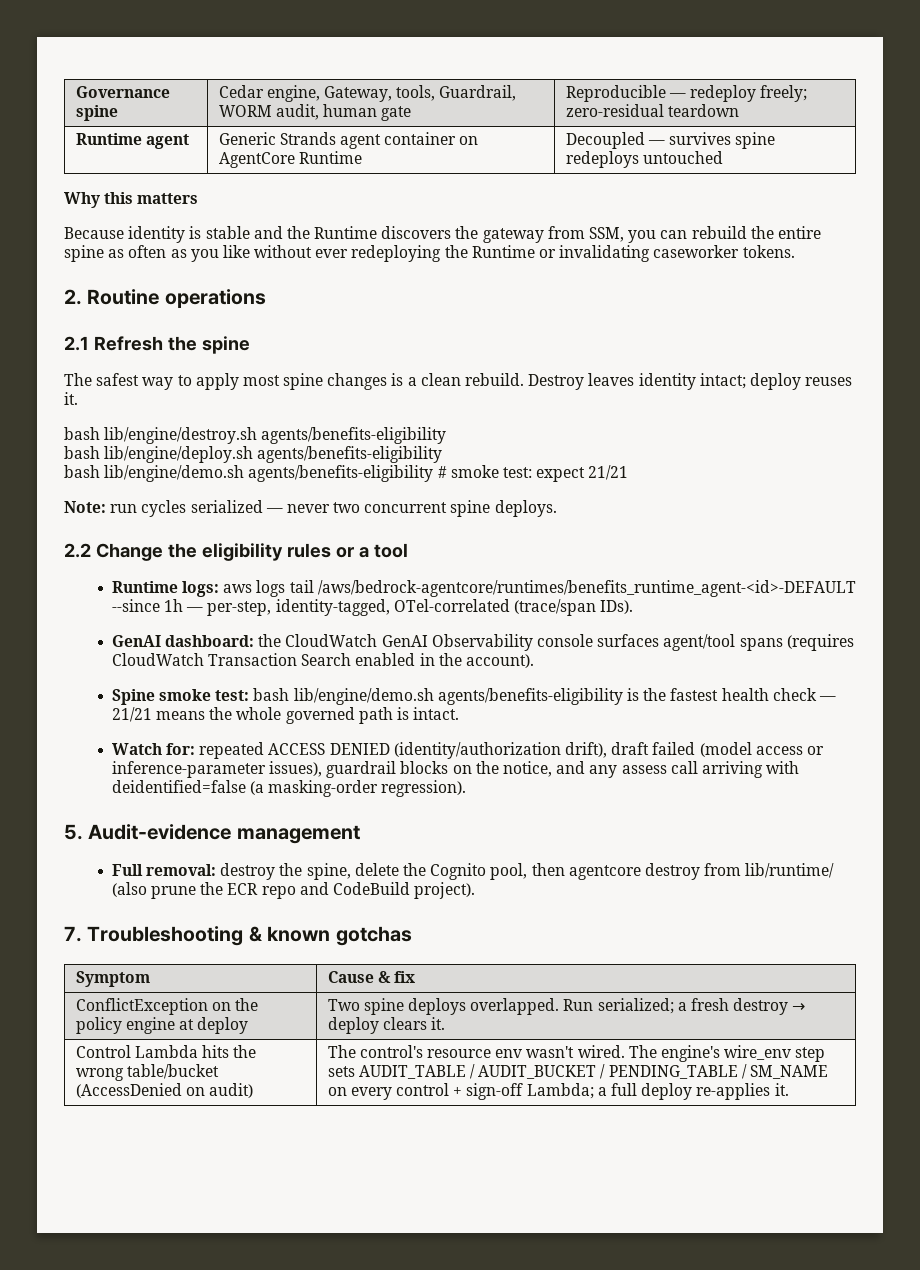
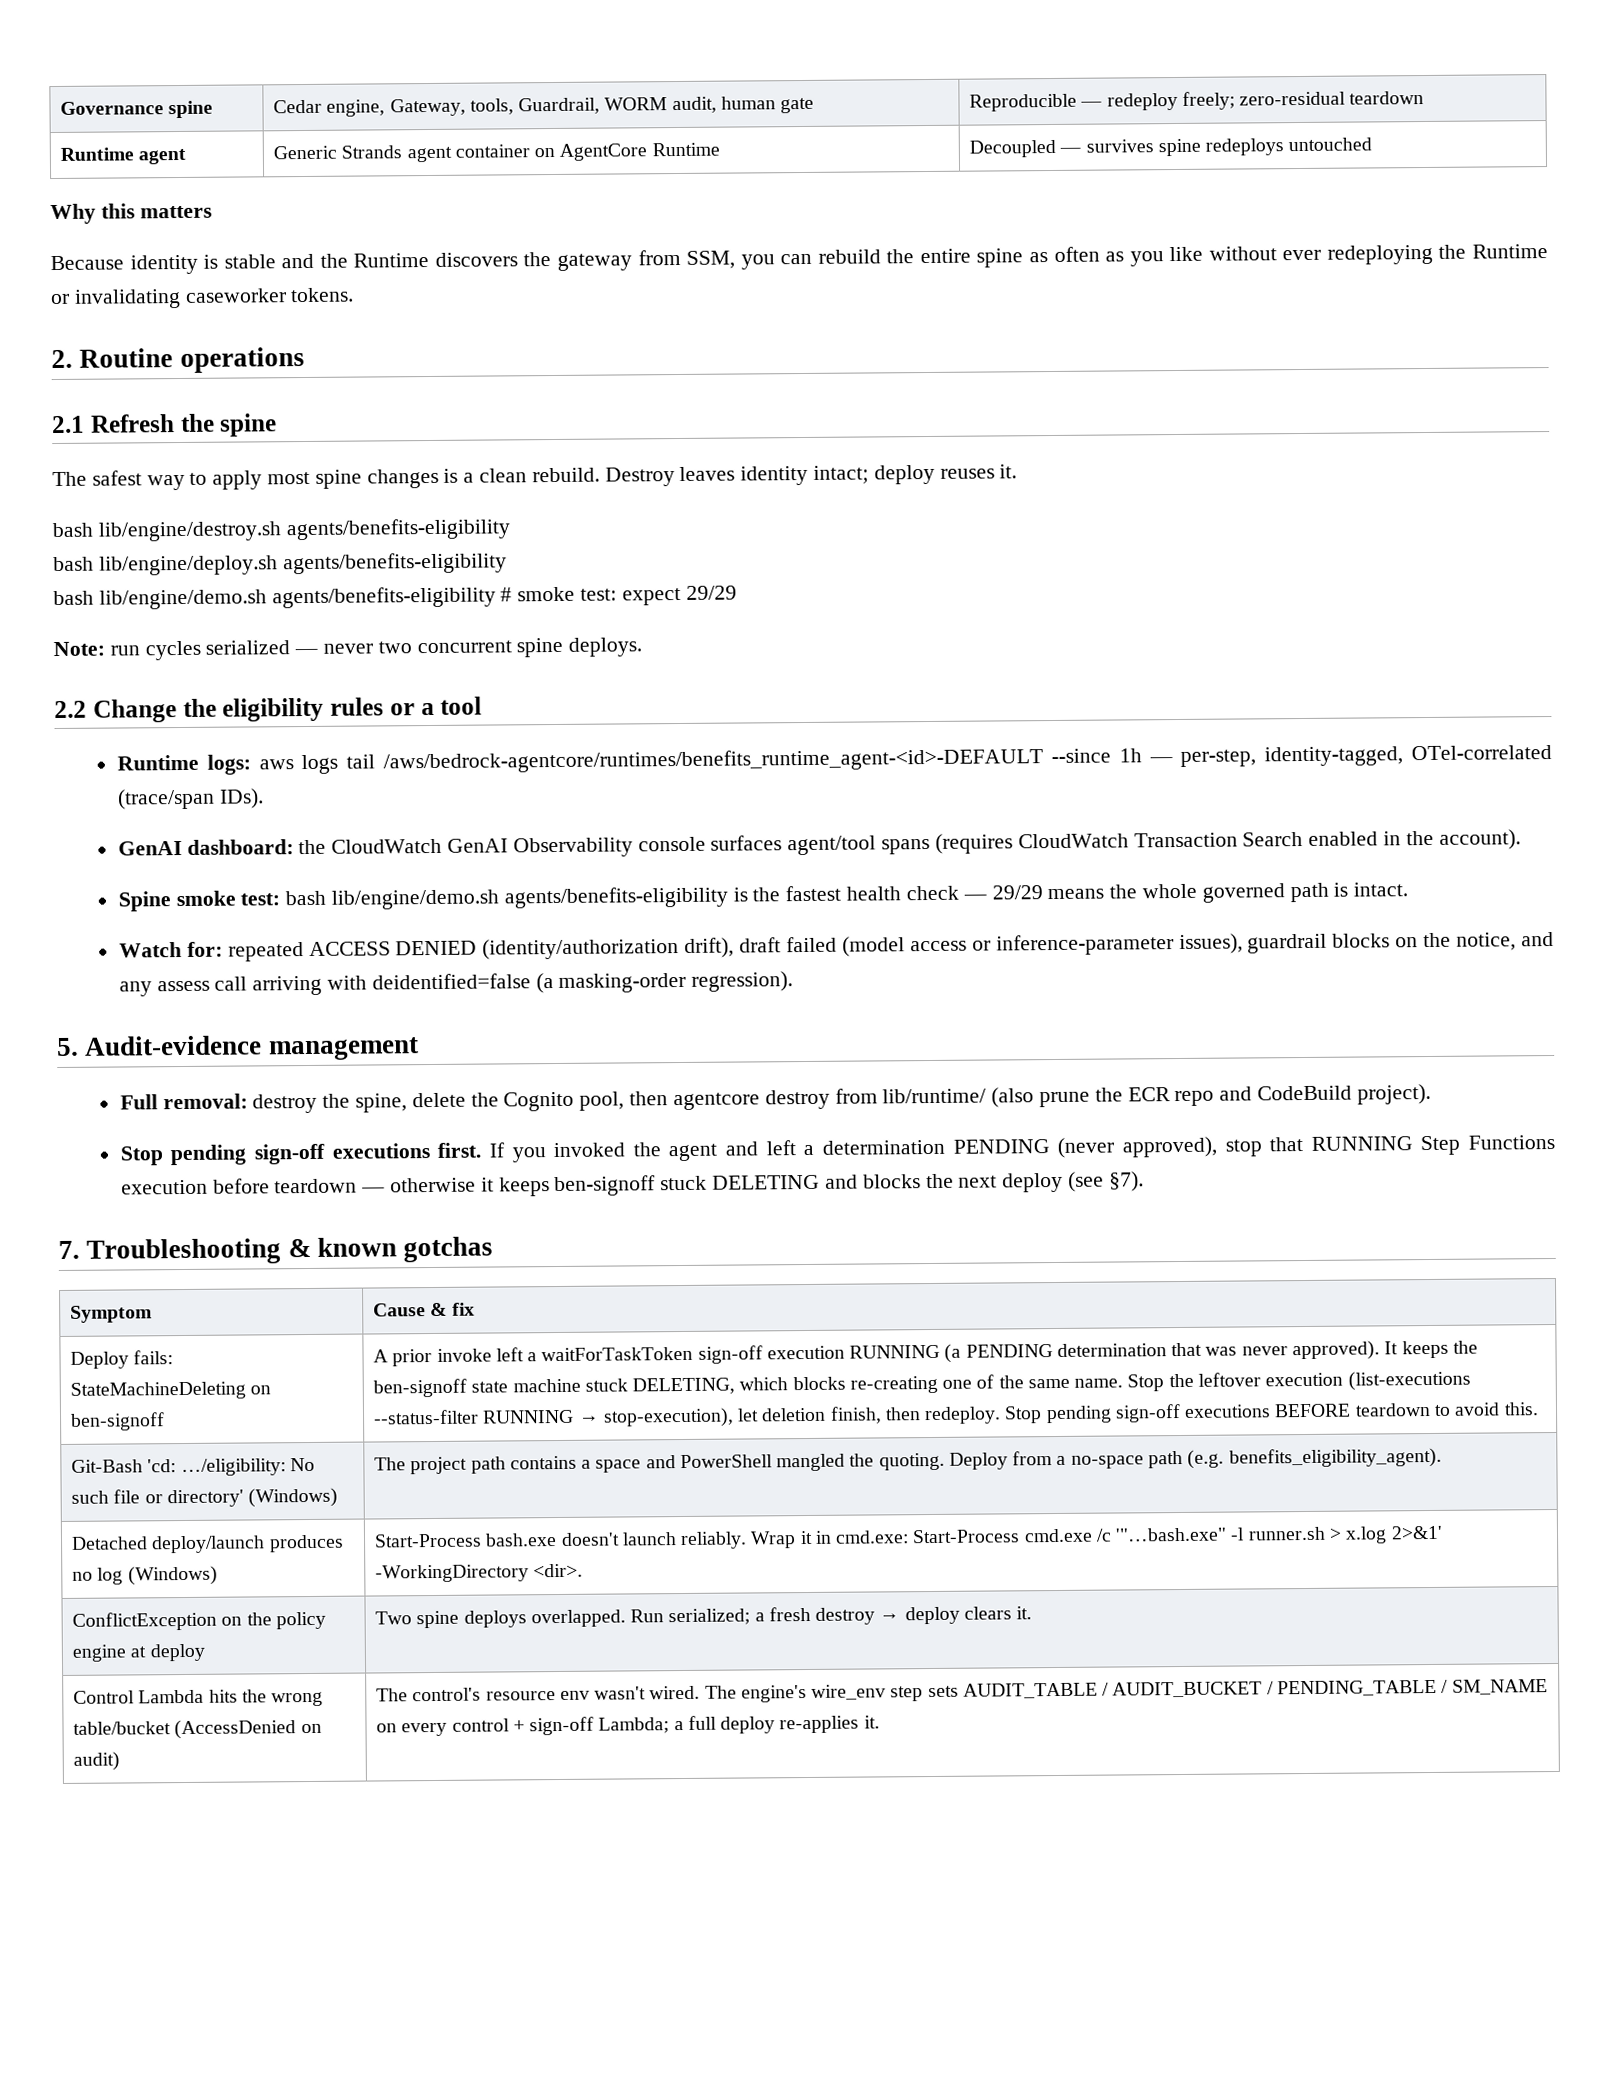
- bash lib/engine/demo.sh agents/benefits-eligibility # smoke test: expect 21/21
+ bash lib/engine/demo.sh agents/benefits-eligibility # smoke test: expect 29/29
- Spine smoke test: bash lib/engine/demo.sh agents/benefits-eligibility is the fastest health check — 21/21 means the whole governed path is intact.
+ Spine smoke test: bash lib/engine/demo.sh agents/benefits-eligibility is the fastest health check — 29/29 means the whole governed path is intact.
+ Stop pending sign-off executions first. If you invoked the agent and left a determination PENDING (never approved), stop that RUNNING Step Functions execution before teardown — otherwise it keeps ben-signoff stuck DELETING and blocks the next deploy (see §7).
+ Deploy fails: StateMachineDeleting on ben-signoff | A prior invoke left a waitForTaskToken sign-off execution RUNNING (a PENDING determination that was never approved). It keeps the ben-signoff state machine stuck DELETING, which blocks re-creating one of the same name. Stop the leftover execution (list-executions --status-filter RUNNING → stop-execution), let deletion finish, then redeploy. Stop pending sign-off executions BEFORE teardown to avoid this.
+ Git-Bash 'cd: …/eligibility: No such file or directory' (Windows) | The project path contains a space and PowerShell mangled the quoting. Deploy from a no-space path (e.g. benefits_eligibility_agent).
+ Detached deploy/launch produces no log (Windows) | Start-Process bash.exe doesn't launch reliably. Wrap it in cmd.exe: Start-Process cmd.exe /c '"…bash.exe" -l runner.sh > x.log 2>&1' -WorkingDirectory <dir>.

